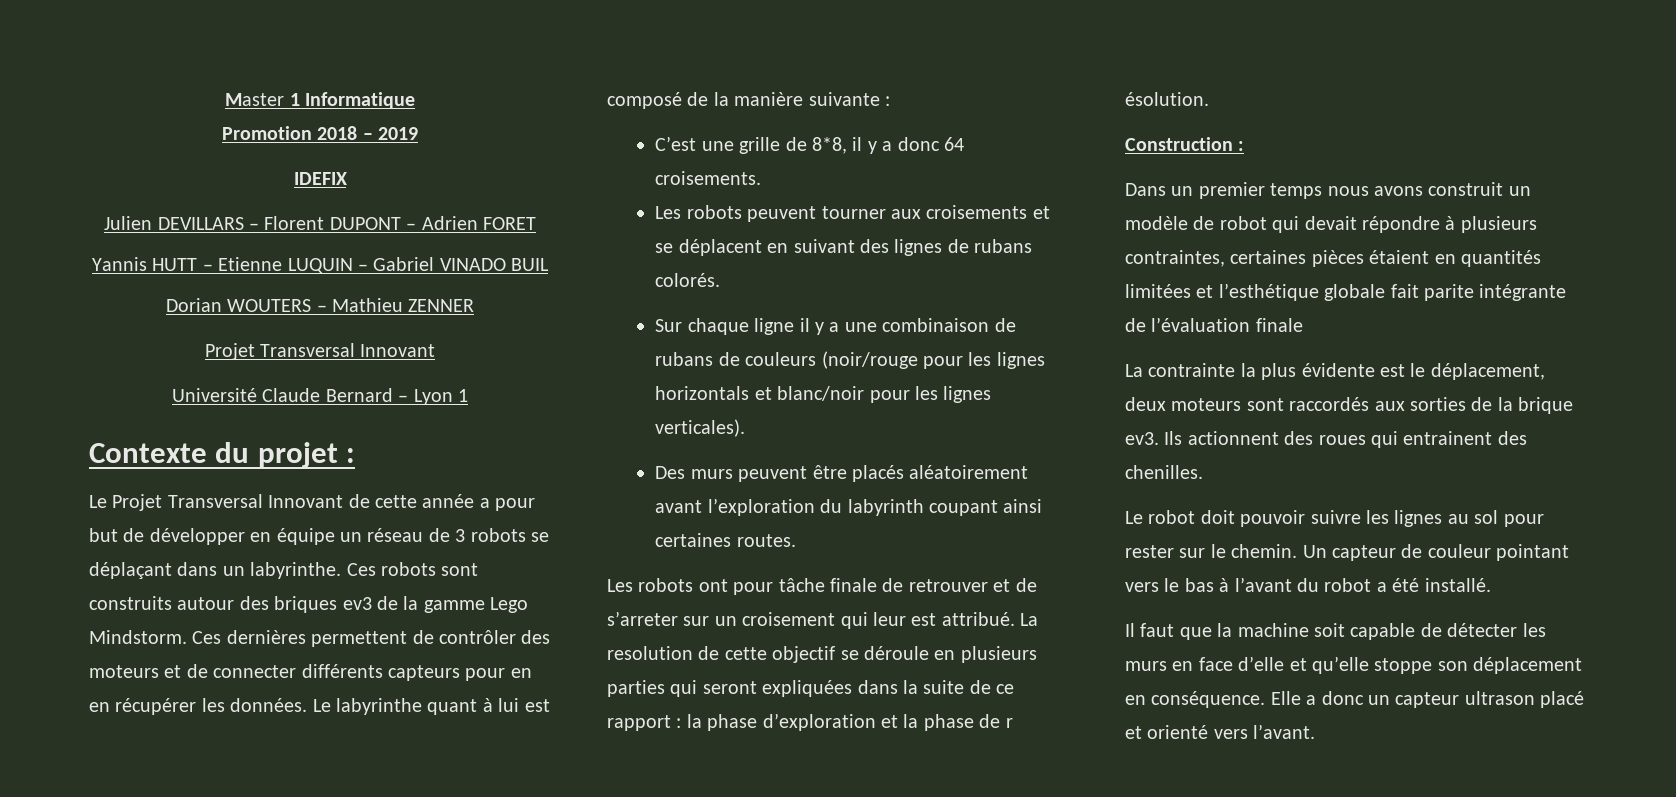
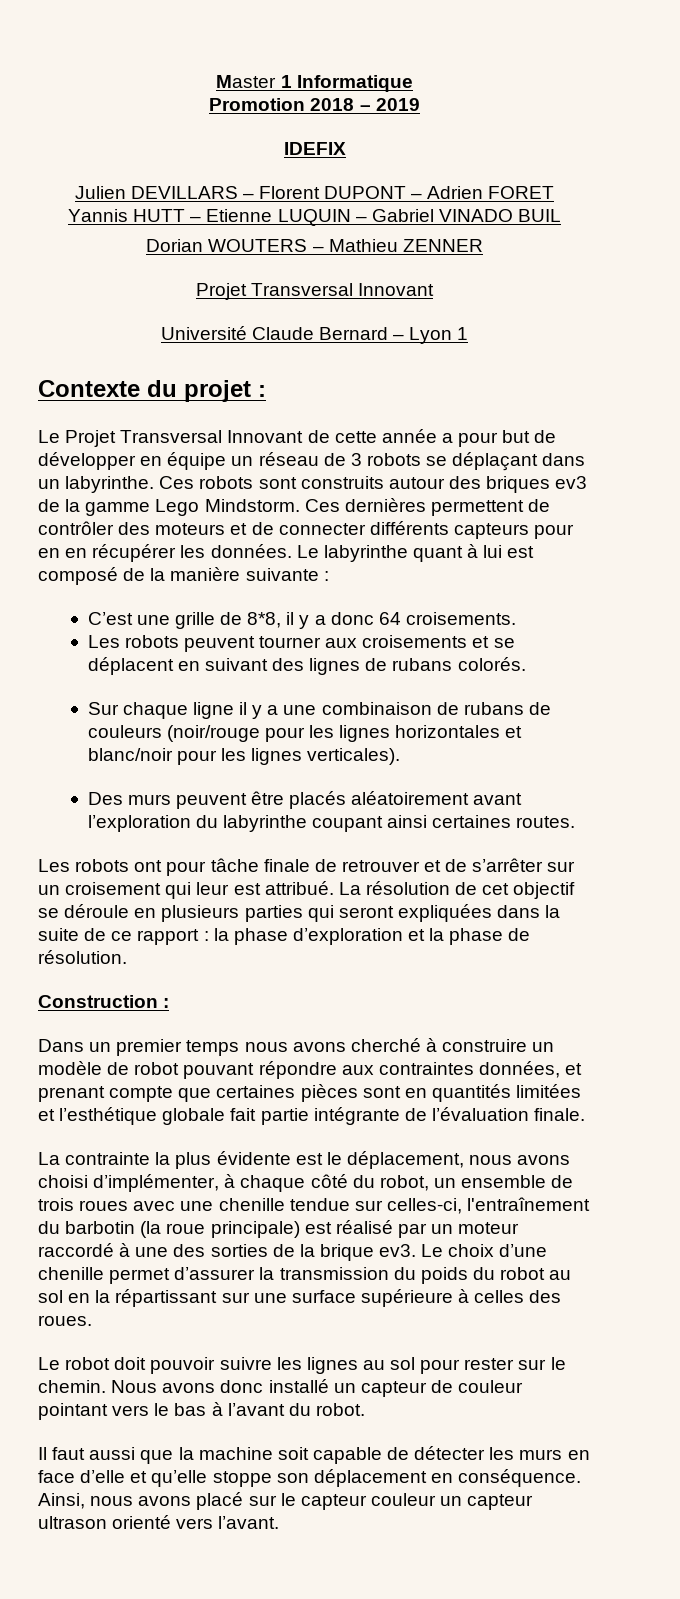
- Sur chaque ligne il y a une combinaison de rubans de couleurs (noir/rouge pour les lignes horizontals et blanc/noir pour les lignes verticales).
+ Sur chaque ligne il y a une combinaison de rubans de couleurs (noir/rouge pour les lignes horizontales et blanc/noir pour les lignes verticales).
- Des murs peuvent être placés aléatoirement avant l’exploration du labyrinth coupant ainsi certaines routes.
+ Des murs peuvent être placés aléatoirement avant l’exploration du labyrinthe coupant ainsi certaines routes.
- Les robots ont pour tâche finale de retrouver et de s’arreter sur un croisement qui leur est attribué.
+ Les robots ont pour tâche finale de retrouver et de s’arrêter sur un croisement qui leur est attribué.
- La resolution de cette objectif se déroule en plusieurs parties qui seront expliquées dans la suite de ce rapport : la phase d’exploration et la phase de r ésolution.
+ La résolution de cet objectif se déroule en plusieurs parties qui seront expliquées dans la suite de ce rapport : la phase d’exploration et la phase de résolution.
- Dans un premier temps nous avons construit un modèle de robot qui devait répondre à plusieurs contraintes, certaines pièces étaient en quantités limitées et l’esthétique globale fait parite intégrante de l’évaluation finale
+ Dans un premier temps nous avons cherché à construire un modèle de robot pouvant répondre aux contraintes données, et prenant compte que certaines pièces sont en quantités limitées et l’esthétique globale fait partie intégrante de l’évaluation finale.
- La contrainte la plus évidente est le déplacement, deux moteurs sont raccordés aux sorties de la brique ev3.
+ La contrainte la plus évidente est le déplacement, nous avons choisi d’implémenter, à chaque côté du robot, un ensemble de trois roues avec une chenille tendue sur celles-ci, l'entraînement du barbotin (la roue principale) est réalisé par un moteur raccordé à une des sorties de la brique ev3.
- Ils actionnent des roues qui entrainent des chenilles.
+ Le choix d’une chenille permet d’assurer la transmission du poids du robot au sol en la répartissant sur une surface supérieure à celles des roues.
- Un capteur de couleur pointant vers le bas à l’avant du robot a été installé.
+ Nous avons donc installé un capteur de couleur pointant vers le bas à l’avant du robot.
- Il faut que la machine soit capable de détecter les murs en face d’elle et qu’elle stoppe son déplacement en conséquence.
+ Il faut aussi que la machine soit capable de détecter les murs en face d’elle et qu’elle stoppe son déplacement en conséquence.
- Elle a donc un capteur ultrason placé et orienté vers l’avant.
+ Ainsi, nous avons placé sur le capteur couleur un capteur ultrason orienté vers l’avant.

